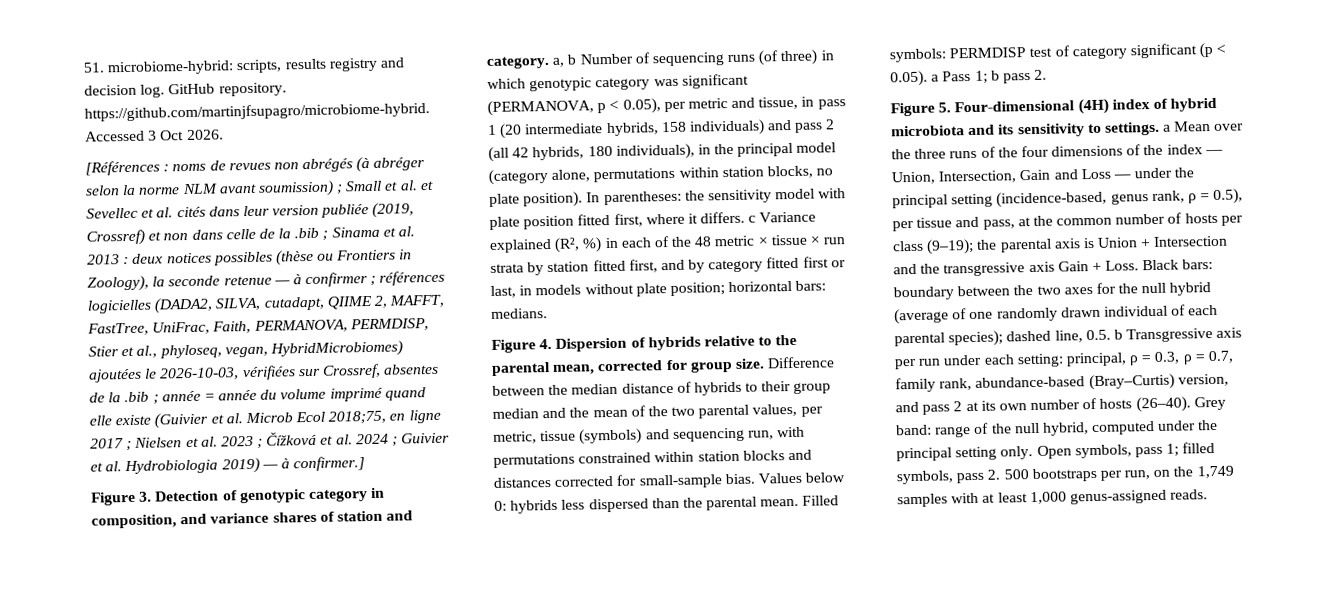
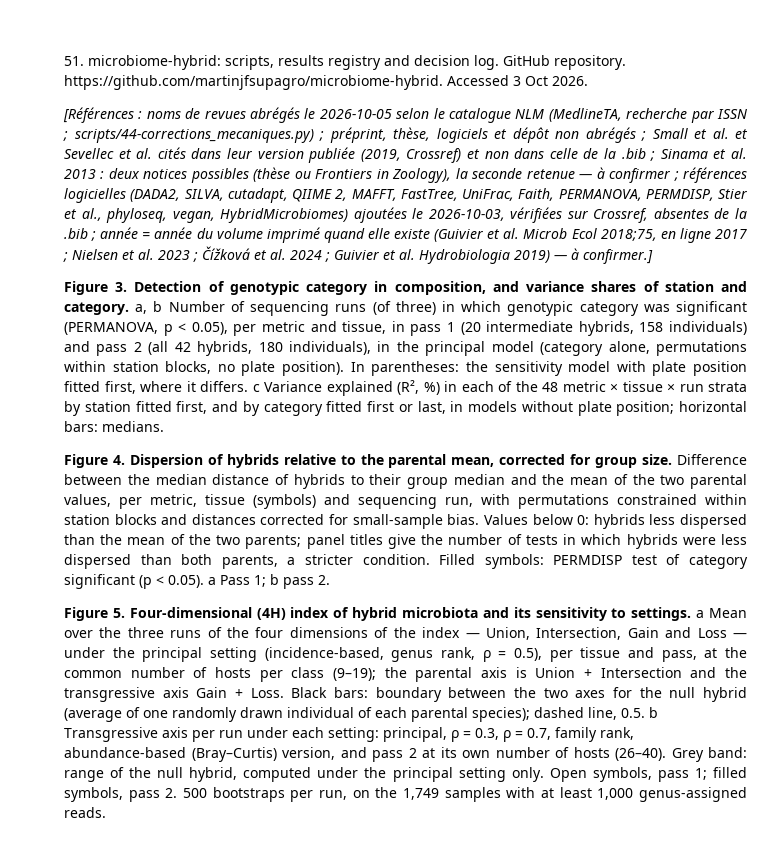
- noms de revues non abrégés (à abréger selon la norme NLM avant soumission) ;
+ noms de revues abrégés le 2026-10-05 selon le catalogue NLM (MedlineTA, recherche par ISSN ; scripts/44-corrections_mecaniques.py) ; préprint, thèse, logiciels et dépôt non abrégés ;
- Values below 0: hybrids less dispersed than the parental mean.
+ Values below 0: hybrids less dispersed than the mean of the two parents; panel titles give the number of tests in which hybrids were less dispersed than both parents, a stricter condition.

